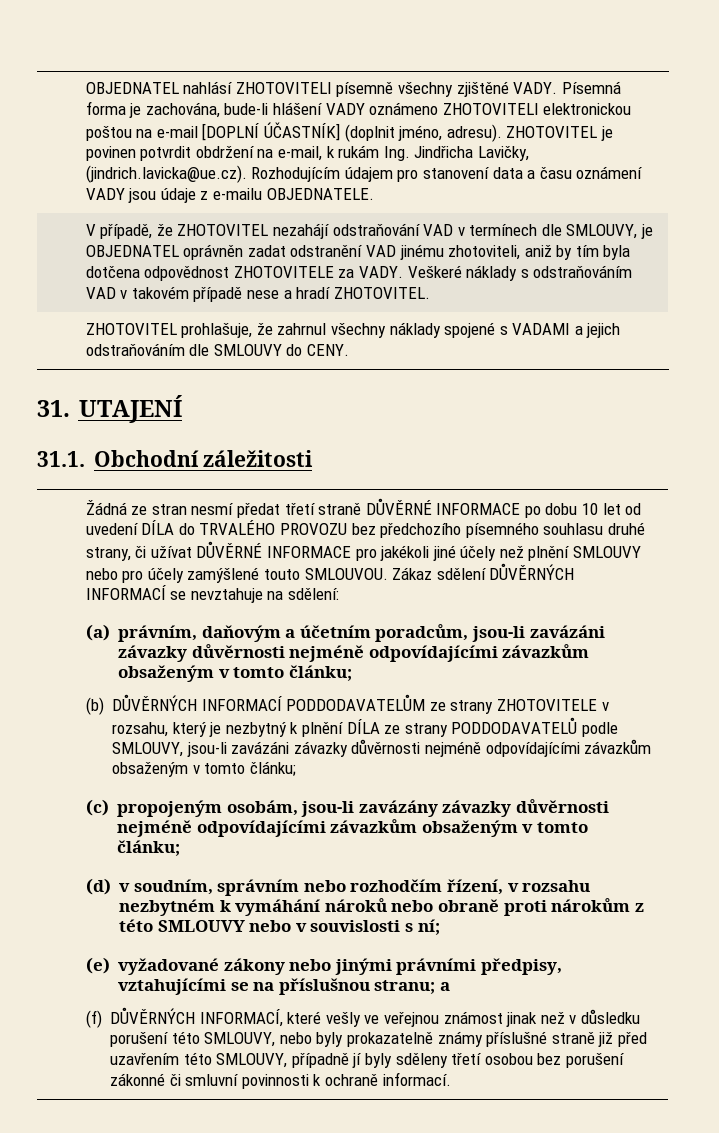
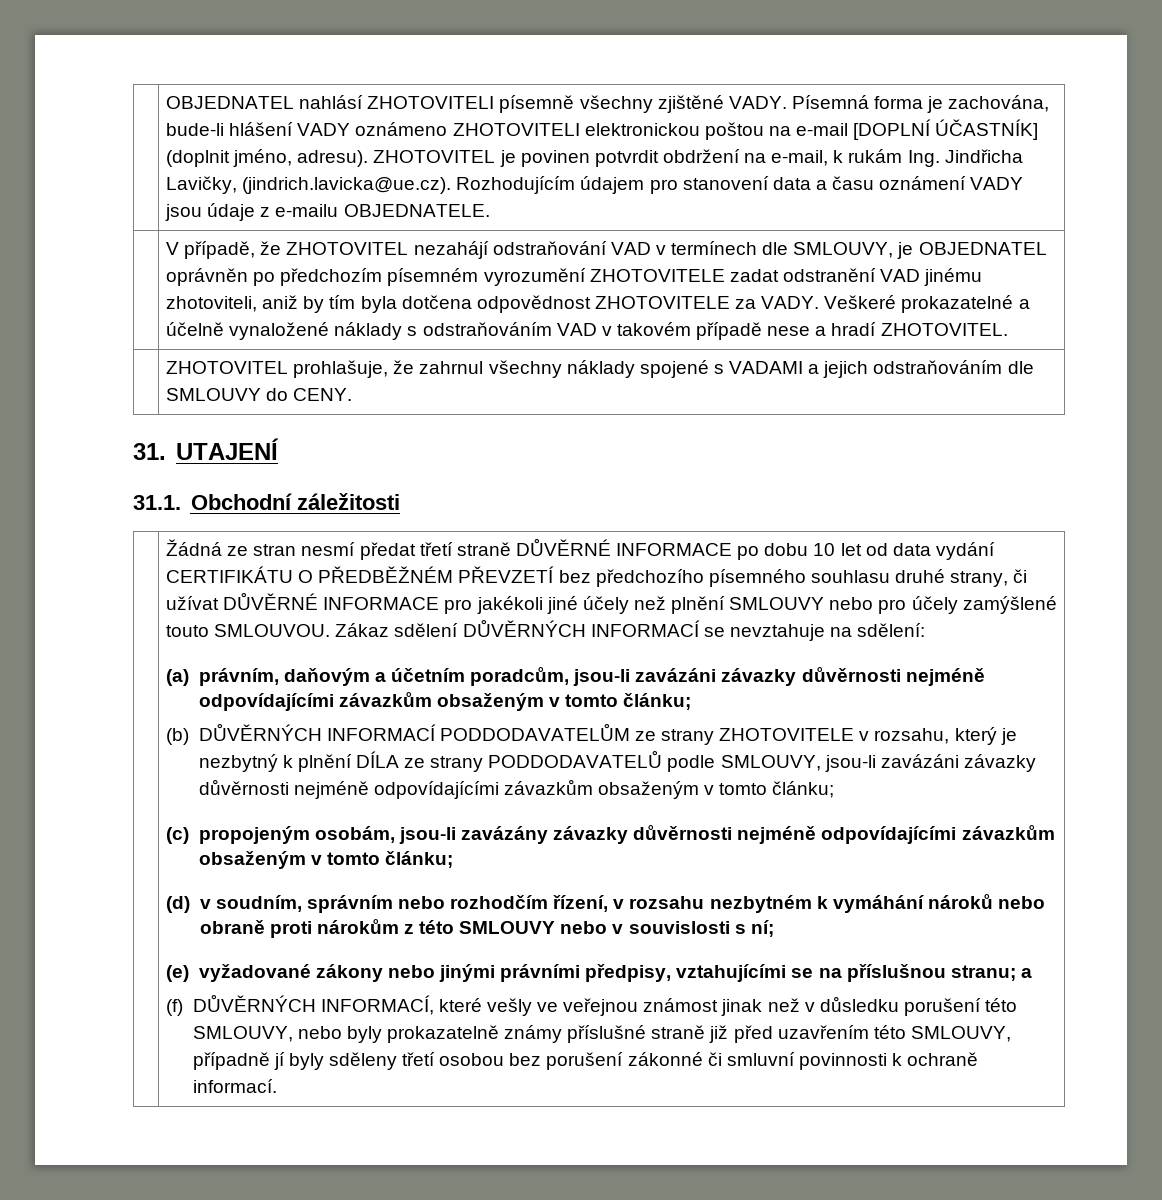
- V případě, že ZHOTOVITEL nezahájí odstraňování VAD v termínech dle SMLOUVY, je OBJEDNATEL oprávněn zadat odstranění VAD jinému zhotoviteli, aniž by tím byla dotčena odpovědnost ZHOTOVITELE za VADY.
+ V případě, že ZHOTOVITEL nezahájí odstraňování VAD v termínech dle SMLOUVY, je OBJEDNATEL oprávněn po předchozím písemném vyrozumění ZHOTOVITELE zadat odstranění VAD jinému zhotoviteli, aniž by tím byla dotčena odpovědnost ZHOTOVITELE za VADY.
- Veškeré náklady s odstraňováním VAD v takovém případě nese a hradí ZHOTOVITEL.
+ Veškeré prokazatelné a účelně vynaložené náklady s odstraňováním VAD v takovém případě nese a hradí ZHOTOVITEL.
- Žádná ze stran nesmí předat třetí straně DŮVĚRNÉ INFORMACE po dobu 10 let od uvedení DÍLA do TRVALÉHO PROVOZU bez předchozího písemného souhlasu druhé strany, či užívat DŮVĚRNÉ INFORMACE pro jakékoli jiné účely než plnění SMLOUVY nebo pro účely zamýšlené touto SMLOUVOU.
+ Žádná ze stran nesmí předat třetí straně DŮVĚRNÉ INFORMACE po dobu 10 let od data vydání CERTIFIKÁTU O PŘEDBĚŽNÉM PŘEVZETÍ bez předchozího písemného souhlasu druhé strany, či užívat DŮVĚRNÉ INFORMACE pro jakékoli jiné účely než plnění SMLOUVY nebo pro účely zamýšlené touto SMLOUVOU.

